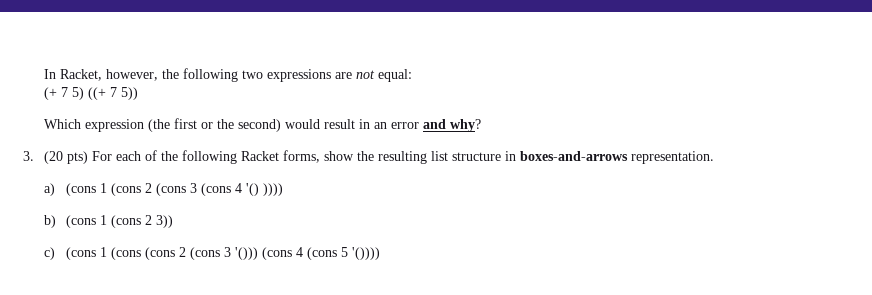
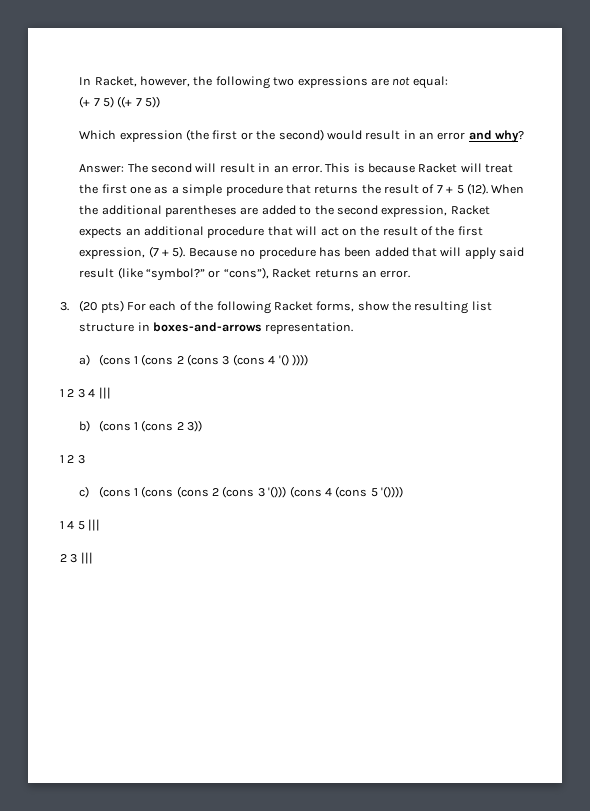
+ Answer: The second will result in an error. This is because Racket will treat the first one as a simple procedure that returns the result of 7 + 5 (12). When the additional parentheses are added to the second expression, Racket expects an additional procedure that will act on the result of the first expression, (7 + 5). Because no procedure has been added that will apply said result (like “symbol?” or “cons”), Racket returns an error.
+ 1 2 3 4 |||
  b) (cons 1 (cons 2 3))
+ 1 2 3
+ 1 4 5 |||
+ 2 3 |||

